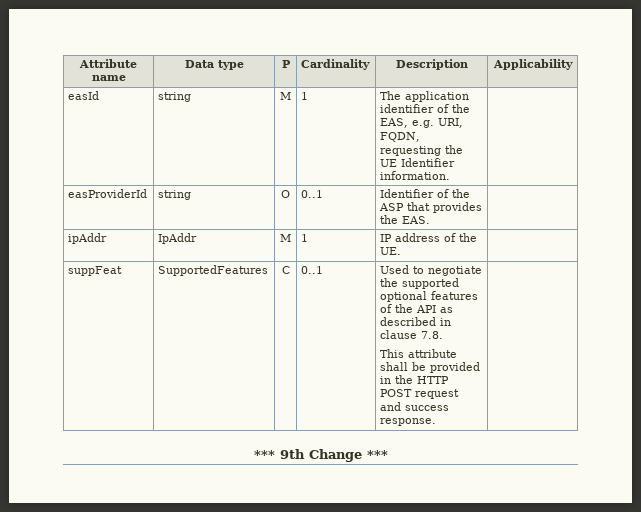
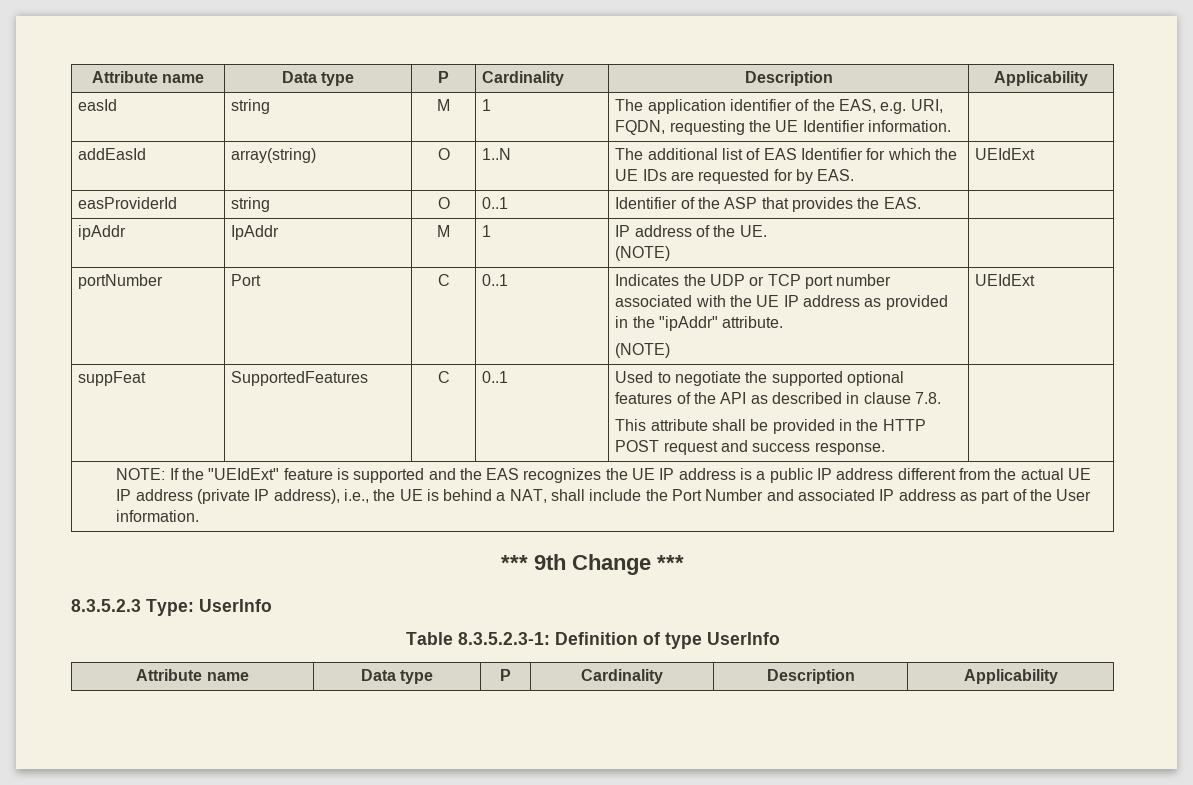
+ addEasId | array(string) | O | 1..N | The additional list of EAS Identifier for which the UE IDs are requested for by EAS. | UEIdExt
- ipAddr | IpAddr | M | 1 | IP address of the UE. |
+ ipAddr | IpAddr | M | 1 | IP address of the UE.
+ (NOTE) |
+ portNumber | Port | C | 0..1 | Indicates the UDP or TCP port number associated with the UE IP address as provided in the "ipAddr" attribute.
+ (NOTE) | UEIdExt
+ NOTE: If the "UEIdExt" feature is supported and the EAS recognizes the UE IP address is a public IP address different from the actual UE IP address (private IP address), i.e., the UE is behind a NAT, shall include the Port Number and associated IP address as part of the User information.
  *** 9th Change ***
+ 8.3.5.2.3 Type: UserInfo
+ Table 8.3.5.2.3-1: Definition of type UserInfo
+ Attribute name | Data type | P | Cardinality | Description | Applicability

